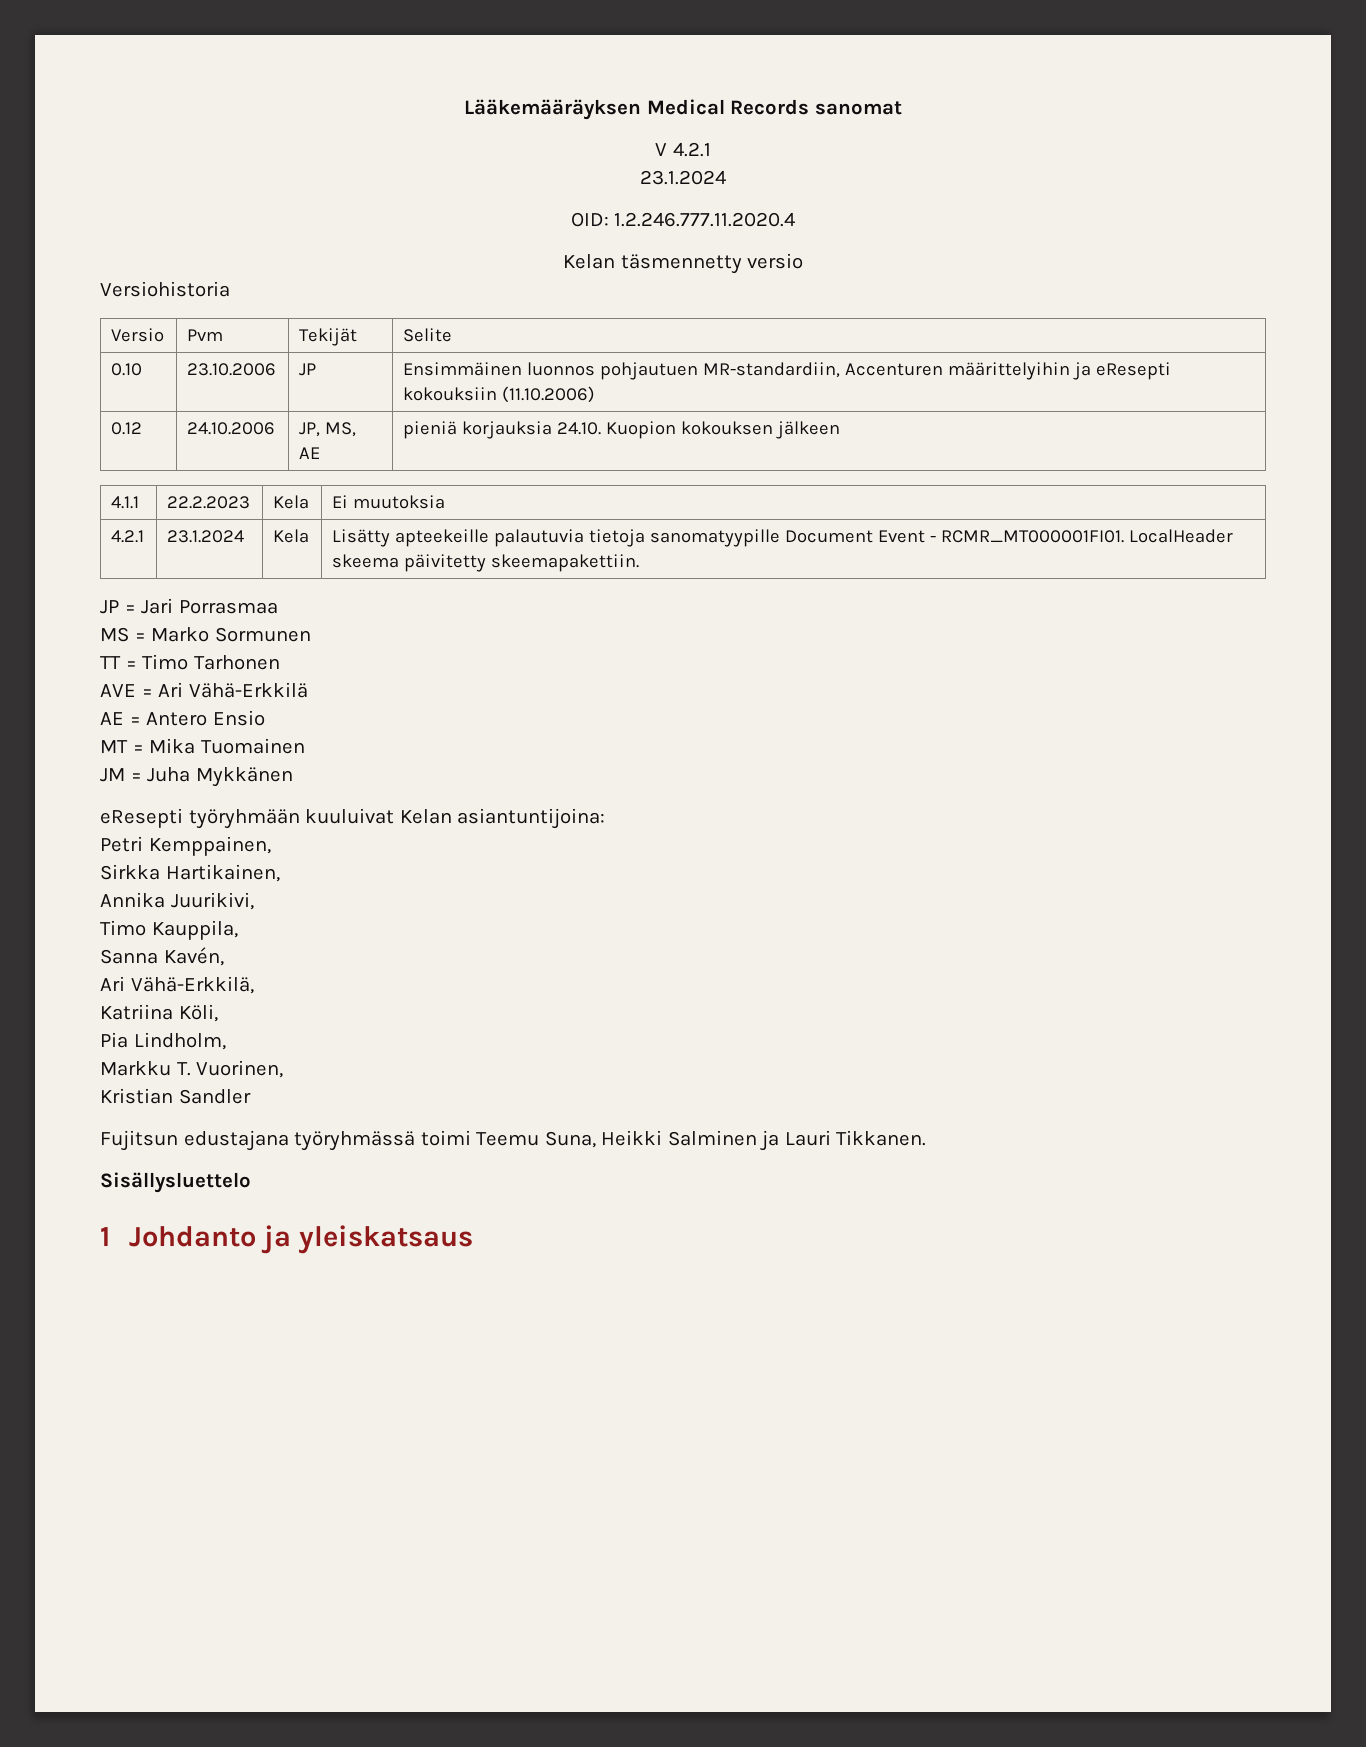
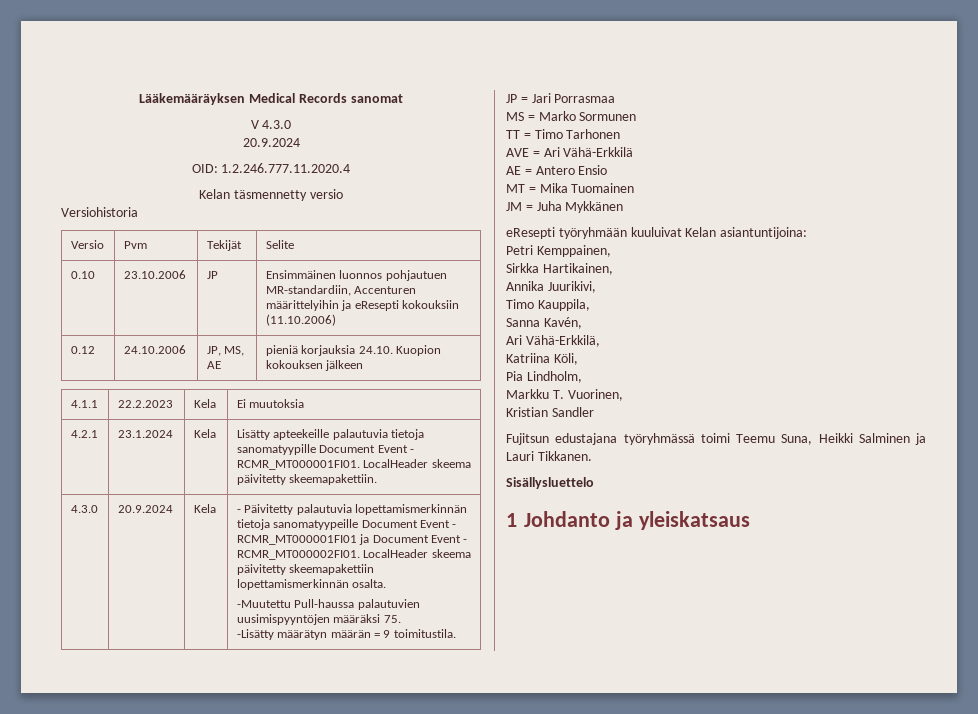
- V 4.2.1
- 23.1.2024
+ V 4.3.0
+ 20.9.2024
+ 4.3.0 | 20.9.2024 | Kela | - Päivitetty palautuvia lopettamismerkinnän tietoja sanomatyypeille Document Event - RCMR_MT000001FI01 ja Document Event - RCMR_MT000002FI01. LocalHeader skeema päivitetty skeemapakettiin lopettamismerkinnän osalta.
+ -Muutettu Pull-haussa palautuvien uusimispyyntöjen määräksi 75.
+ -Lisätty määrätyn määrän = 9 toimitustila.

